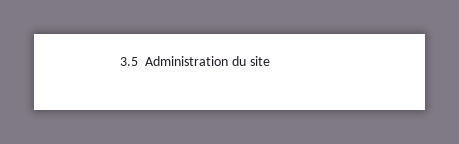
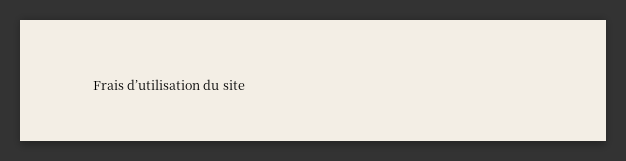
- 3.5 Administration du site
+ Frais d’utilisation du site

